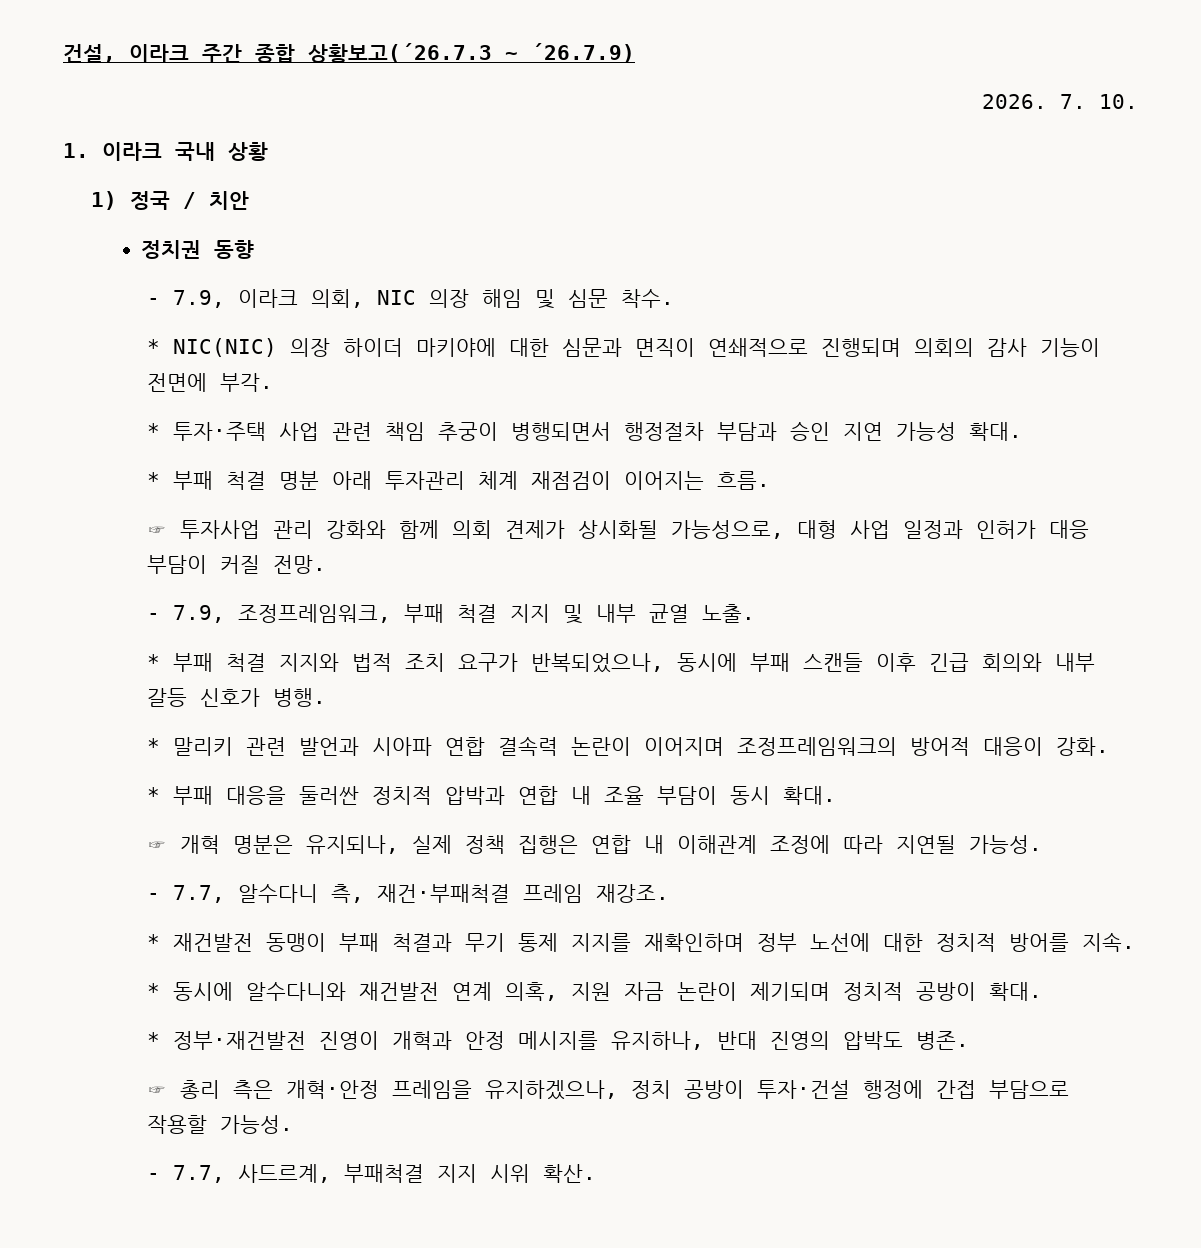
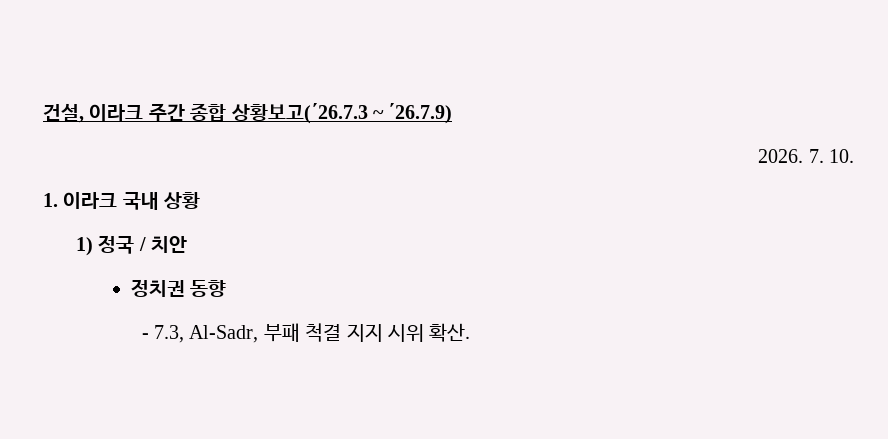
- - 7.9, 이라크 의회, NIC 의장 해임 및 심문 착수.
- * NIC(NIC) 의장 하이더 마키야에 대한 심문과 면직이 연쇄적으로 진행되며 의회의 감사 기능이 전면에 부각.
- * 투자·주택 사업 관련 책임 추궁이 병행되면서 행정절차 부담과 승인 지연 가능성 확대.
- * 부패 척결 명분 아래 투자관리 체계 재점검이 이어지는 흐름.
- ☞ 투자사업 관리 강화와 함께 의회 견제가 상시화될 가능성으로, 대형 사업 일정과 인허가 대응 부담이 커질 전망.
- - 7.9, 조정프레임워크, 부패 척결 지지 및 내부 균열 노출.
- * 부패 척결 지지와 법적 조치 요구가 반복되었으나, 동시에 부패 스캔들 이후 긴급 회의와 내부 갈등 신호가 병행.
- * 말리키 관련 발언과 시아파 연합 결속력 논란이 이어지며 조정프레임워크의 방어적 대응이 강화.
- * 부패 대응을 둘러싼 정치적 압박과 연합 내 조율 부담이 동시 확대.
- ☞ 개혁 명분은 유지되나, 실제 정책 집행은 연합 내 이해관계 조정에 따라 지연될 가능성.
- - 7.7, 알수다니 측, 재건·부패척결 프레임 재강조.
- * 재건발전 동맹이 부패 척결과 무기 통제 지지를 재확인하며 정부 노선에 대한 정치적 방어를 지속.
- * 동시에 알수다니와 재건발전 연계 의혹, 지원 자금 논란이 제기되며 정치적 공방이 확대.
- * 정부·재건발전 진영이 개혁과 안정 메시지를 유지하나, 반대 진영의 압박도 병존.
- ☞ 총리 측은 개혁·안정 프레임을 유지하겠으나, 정치 공방이 투자·건설 행정에 간접 부담으로 작용할 가능성.
- - 7.7, 사드르계, 부패척결 지지 시위 확산.
+ - 7.3, Al-Sadr, 부패 척결 지지 시위 확산.

